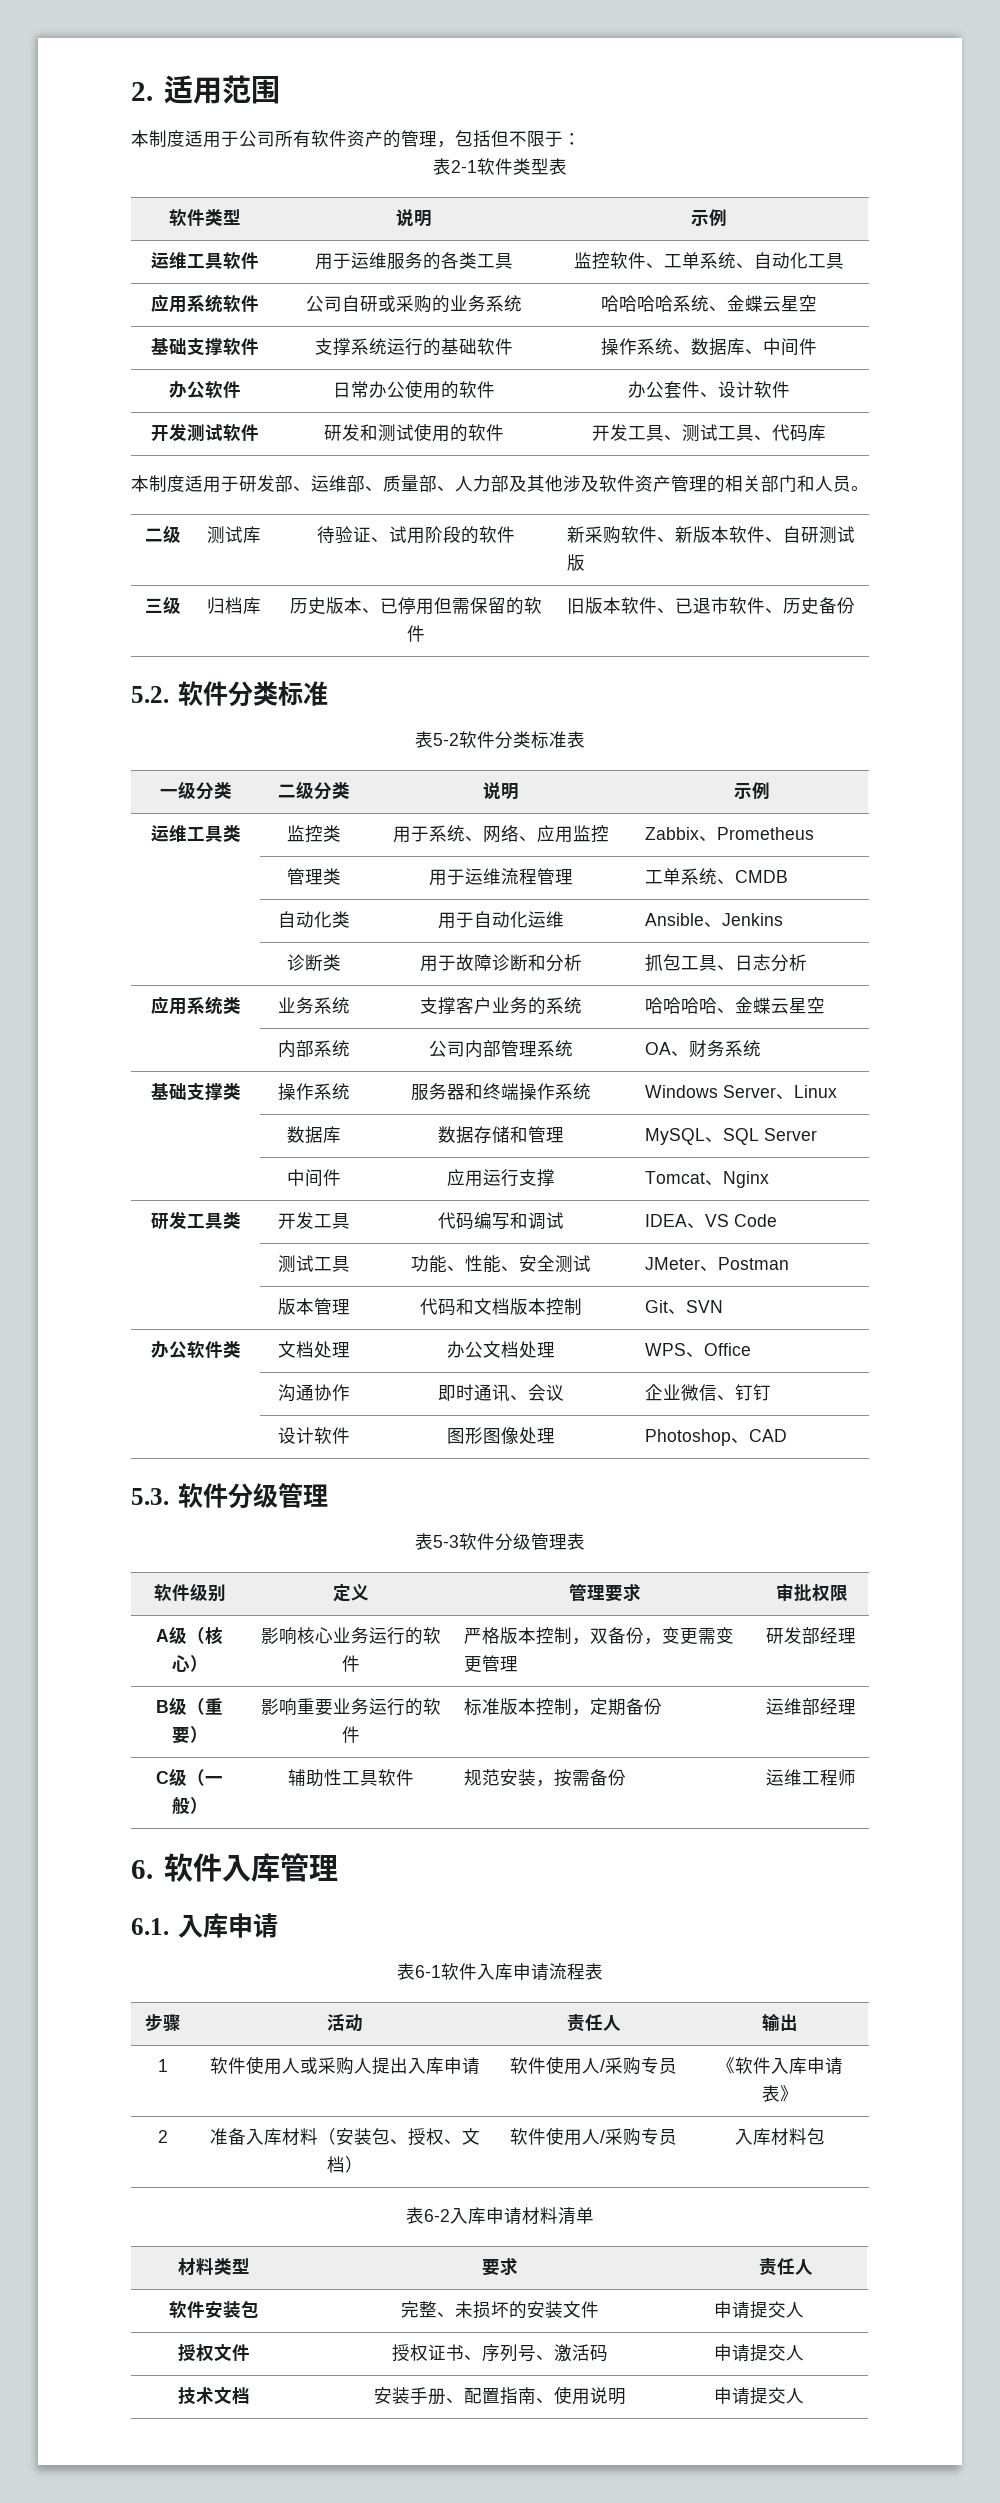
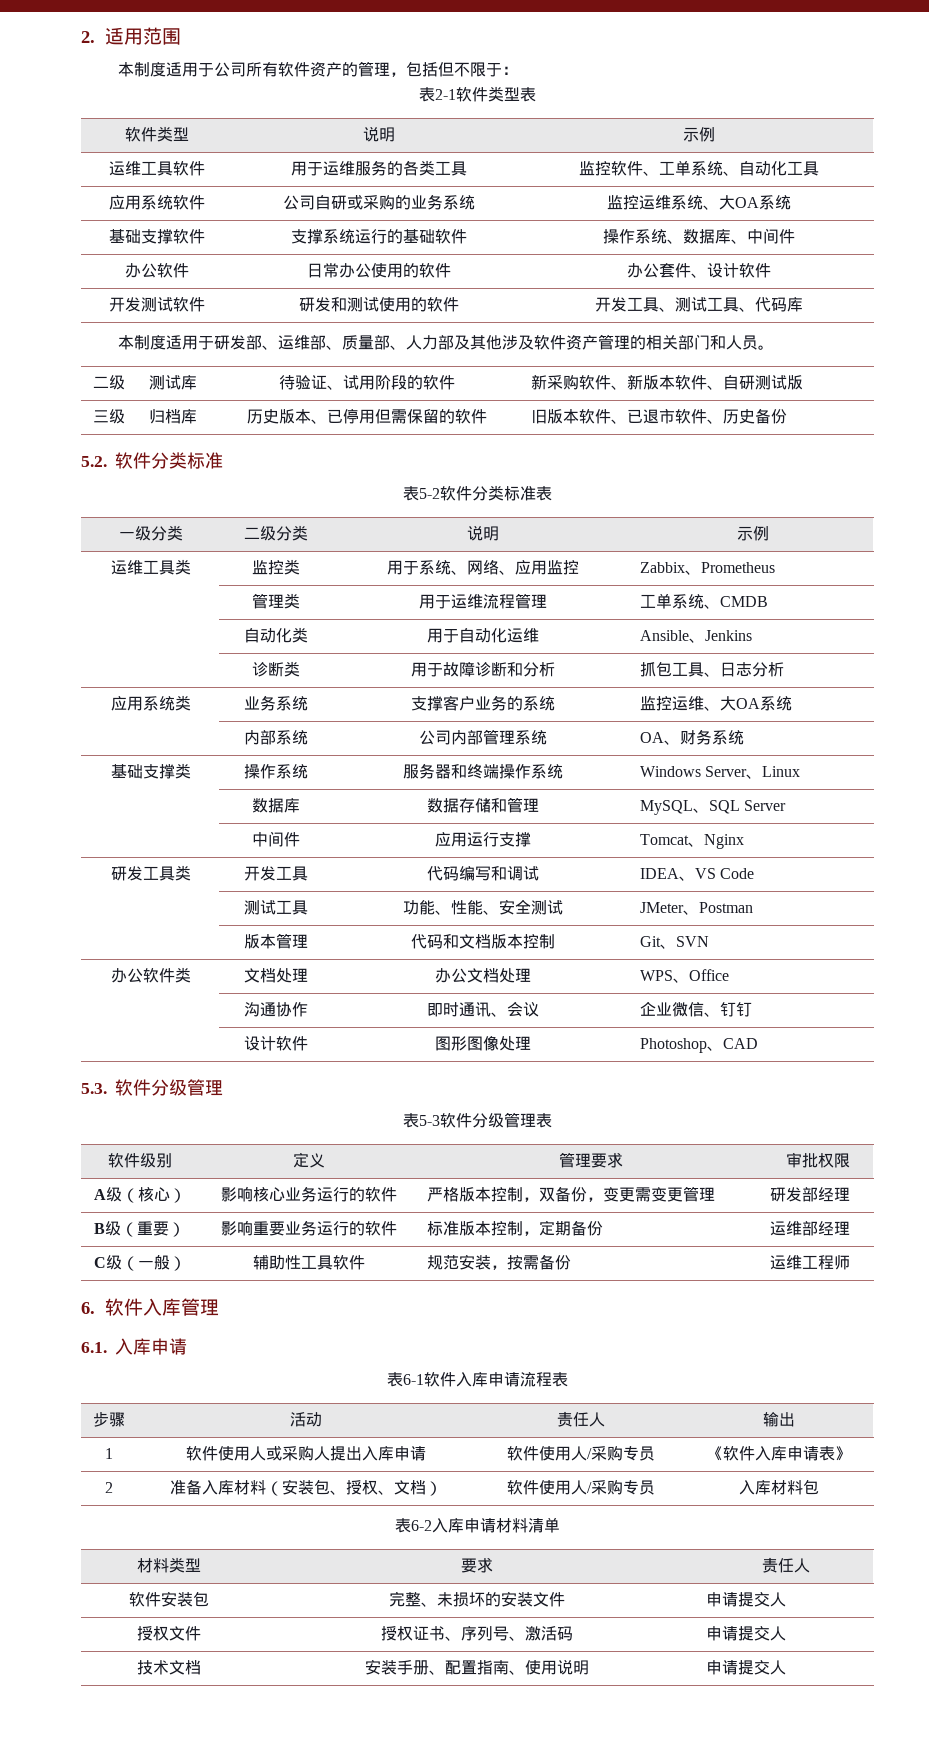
- 应用系统软件 | 公司自研或采购的业务系统 | 哈哈哈哈系统、金蝶云星空
+ 应用系统软件 | 公司自研或采购的业务系统 | 监控运维系统、大OA系统
- 应用系统类 | 业务系统 | 支撑客户业务的系统 | 哈哈哈哈、金蝶云星空
+ 应用系统类 | 业务系统 | 支撑客户业务的系统 | 监控运维、大OA系统

